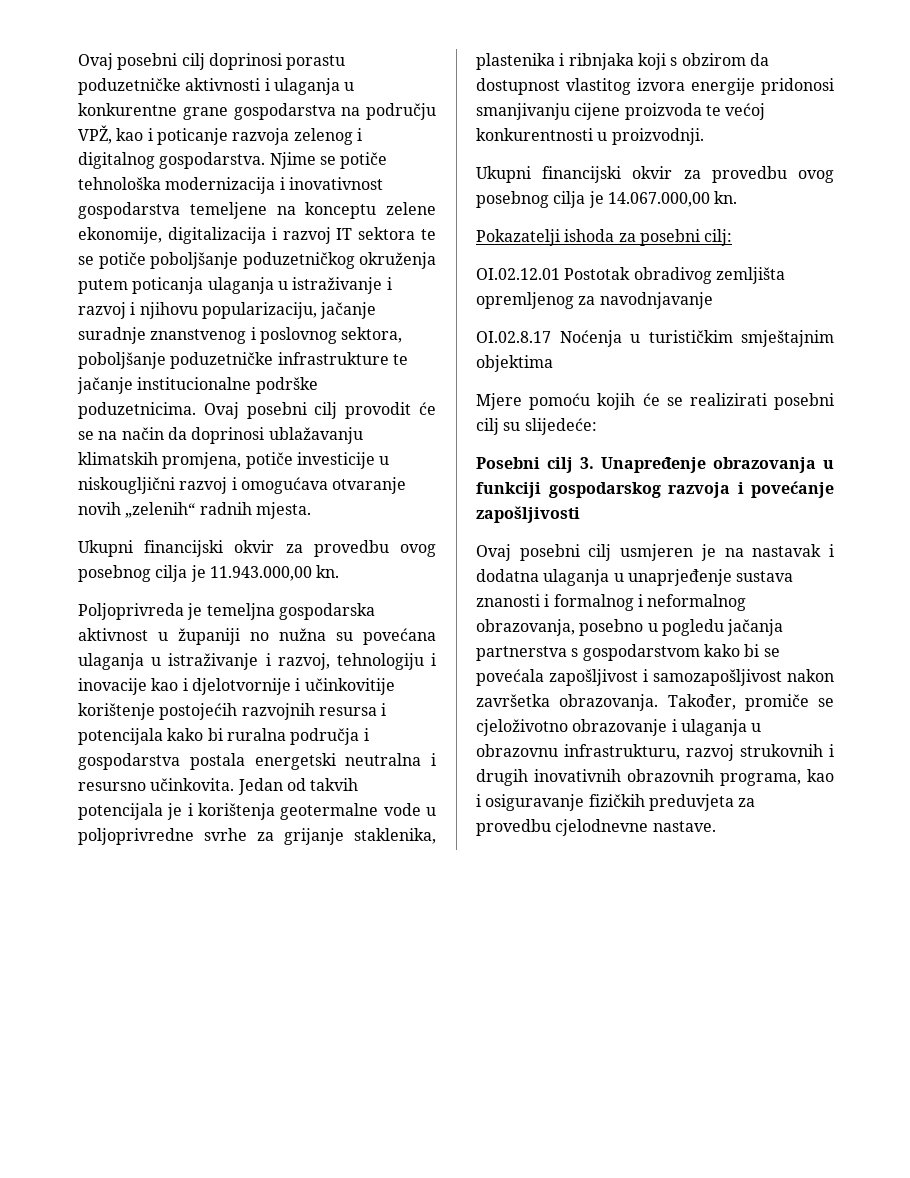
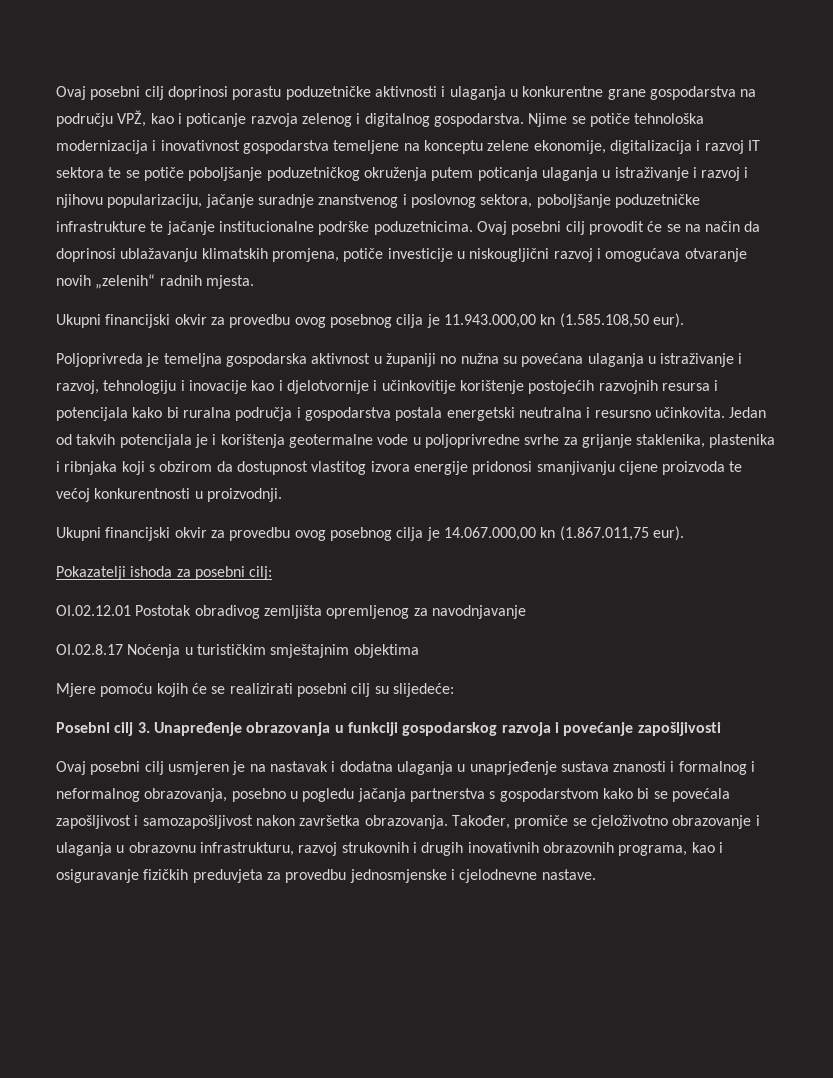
- Ukupni financijski okvir za provedbu ovog posebnog cilja je 11.943.000,00 kn.
+ Ukupni financijski okvir za provedbu ovog posebnog cilja je 11.943.000,00 kn (1.585.108,50 eur).
- Ukupni financijski okvir za provedbu ovog posebnog cilja je 14.067.000,00 kn.
+ Ukupni financijski okvir za provedbu ovog posebnog cilja je 14.067.000,00 kn (1.867.011,75 eur).
- Također, promiče se cjeloživotno obrazovanje i ulaganja u obrazovnu infrastrukturu, razvoj strukovnih i drugih inovativnih obrazovnih programa, kao i osiguravanje fizičkih preduvjeta za provedbu cjelodnevne nastave.
+ Također, promiče se cjeloživotno obrazovanje i ulaganja u obrazovnu infrastrukturu, razvoj strukovnih i drugih inovativnih obrazovnih programa, kao i osiguravanje fizičkih preduvjeta za provedbu jednosmjenske i cjelodnevne nastave.

